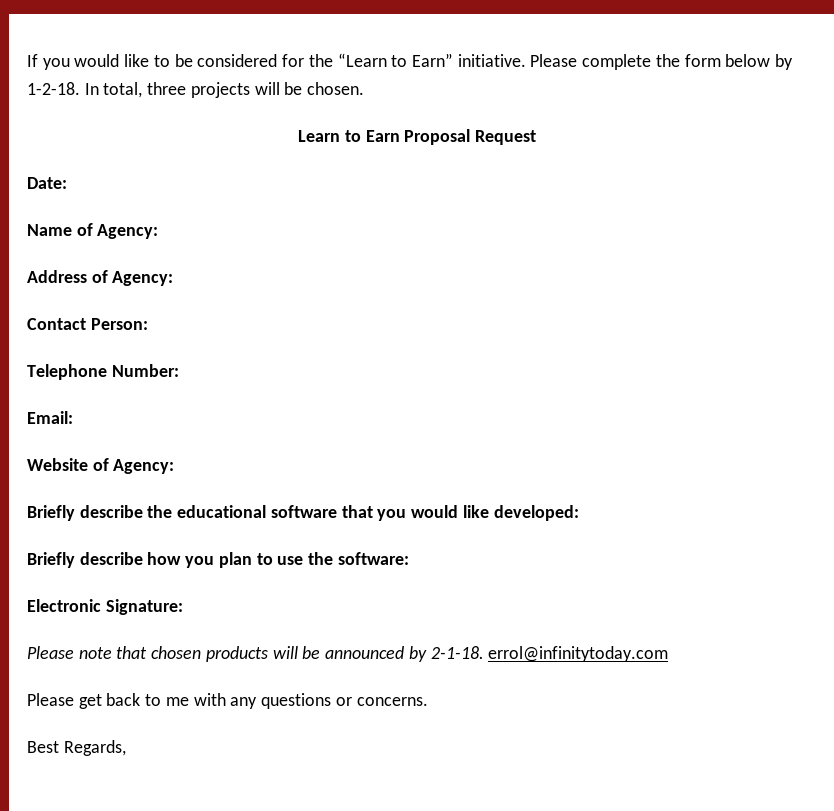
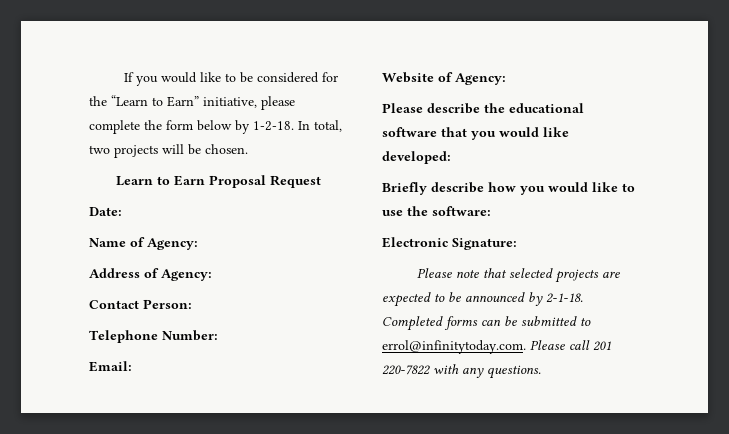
- If you would like to be considered for the “Learn to Earn” initiative. Please complete the form below by 1-2-18.
+ If you would like to be considered for the “Learn to Earn” initiative, please complete the form below by 1-2-18.
- In total, three projects will be chosen.
+ In total, two projects will be chosen.
- Briefly describe the educational software that you would like developed:
+ Please describe the educational software that you would like developed:
- Briefly describe how you plan to use the software:
+ Briefly describe how you would like to use the software:
- Please note that chosen products will be announced by 2-1-18. errol@infinitytoday.com
- Please get back to me with any questions or concerns.
- Best Regards,
+ Please note that selected projects are expected to be announced by 2-1-18. Completed forms can be submitted to errol@infinitytoday.com. Please call 201 220-7822 with any questions.

